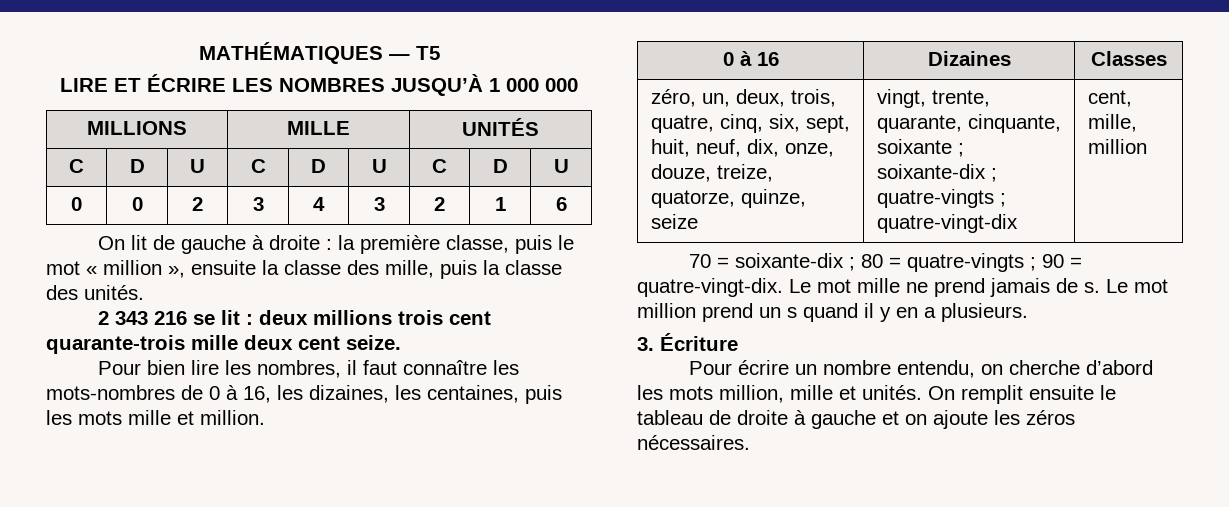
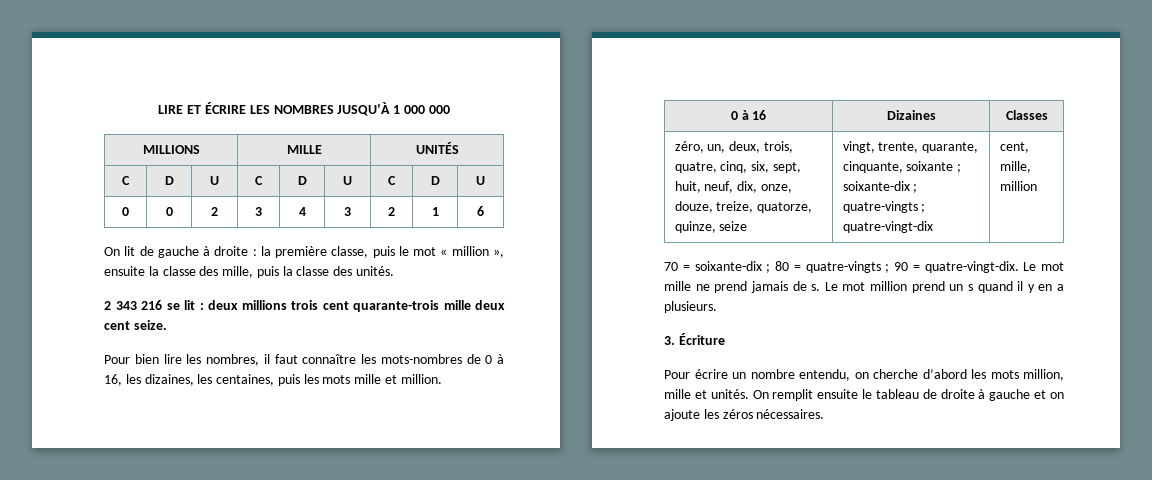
- MATHÉMATIQUES — T5

